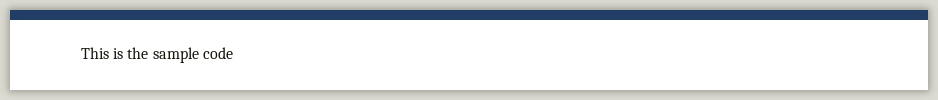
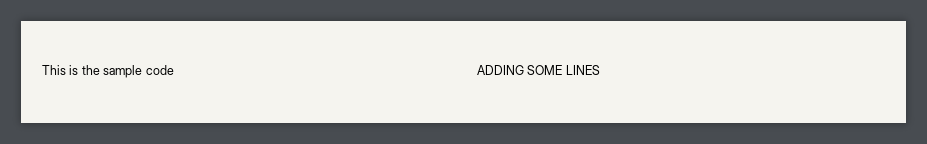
+ ADDING SOME LINES

